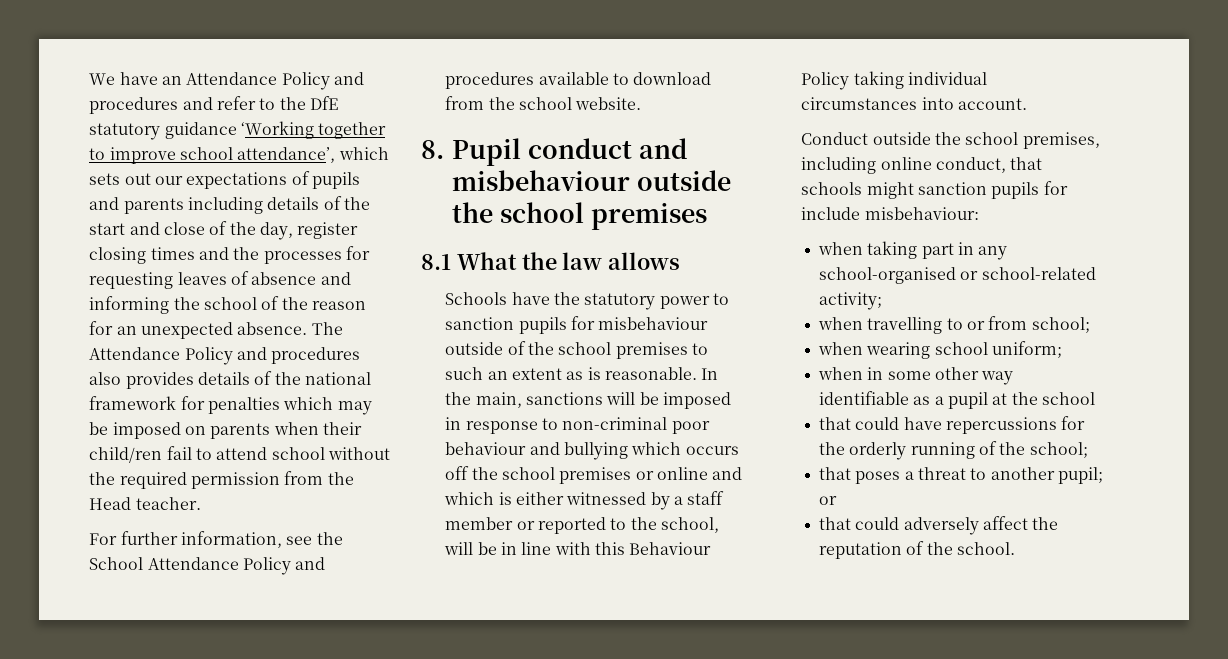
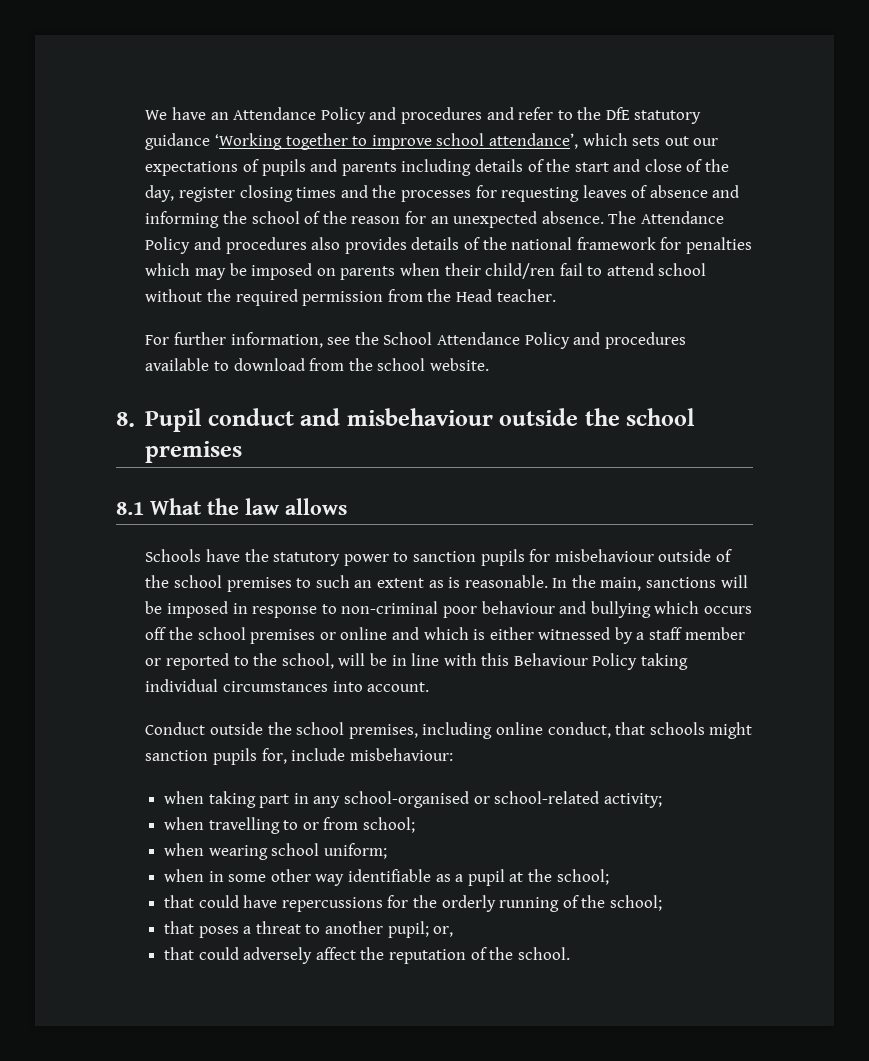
- Conduct outside the school premises, including online conduct, that schools might sanction pupils for include misbehaviour:
+ Conduct outside the school premises, including online conduct, that schools might sanction pupils for, include misbehaviour:
- when in some other way identifiable as a pupil at the school
+ when in some other way identifiable as a pupil at the school;
- that poses a threat to another pupil; or
+ that poses a threat to another pupil; or,

